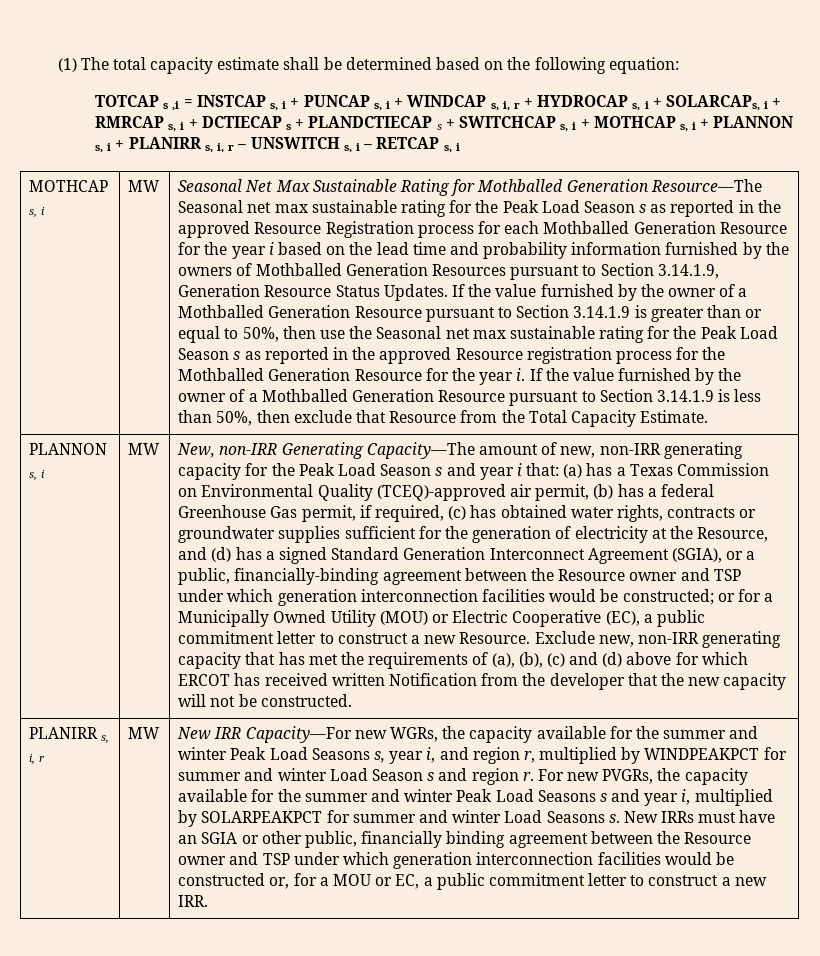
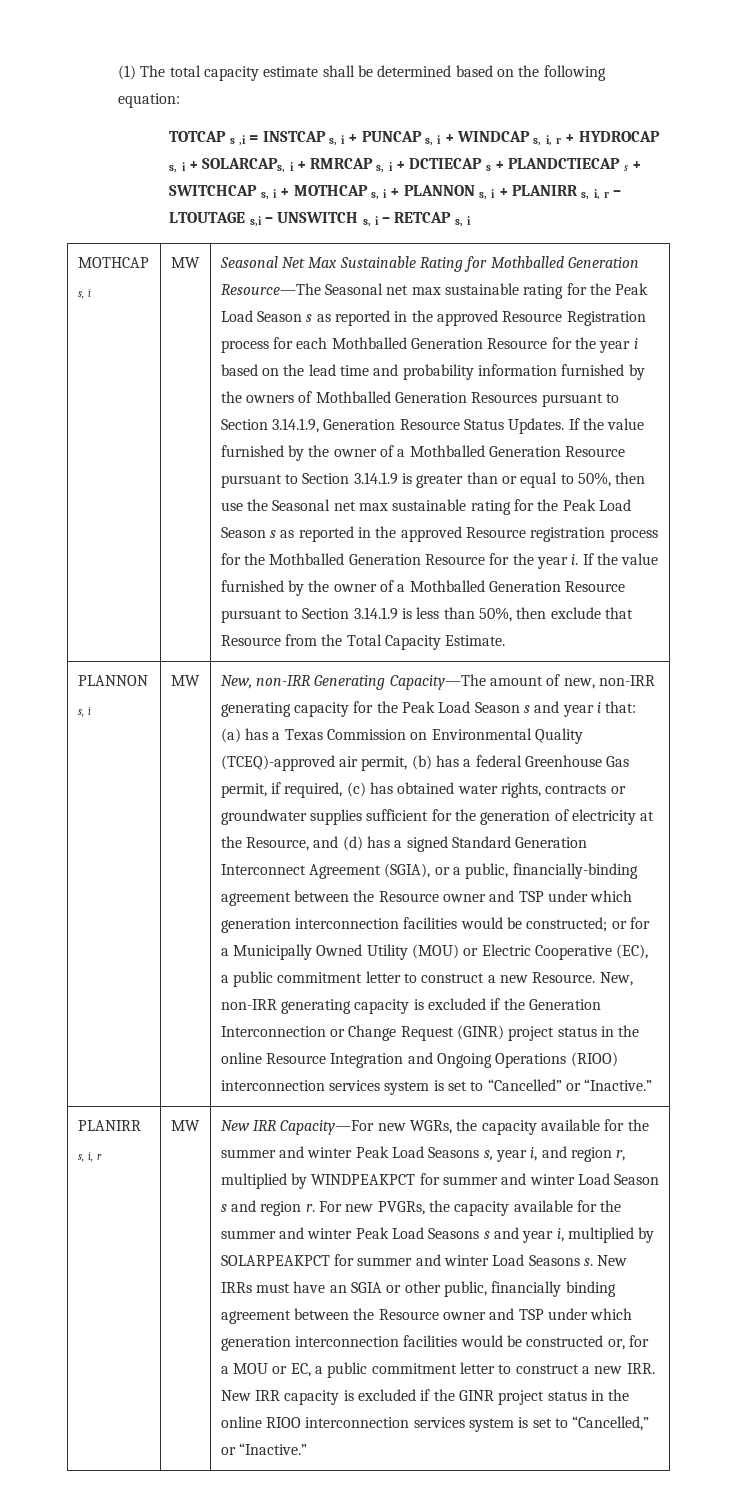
- TOTCAP s ,i = INSTCAP s, i + PUNCAP s, i + WINDCAP s, i, r + HYDROCAP s, i + SOLARCAPs, i + RMRCAP s, i + DCTIECAP s + PLANDCTIECAP s + SWITCHCAP s, i + MOTHCAP s, i + PLANNON s, i + PLANIRR s, i, r – UNSWITCH s, i – RETCAP s, i
+ TOTCAP s ,i = INSTCAP s, i + PUNCAP s, i + WINDCAP s, i, r + HYDROCAP s, i + SOLARCAPs, i + RMRCAP s, i + DCTIECAP s + PLANDCTIECAP s + SWITCHCAP s, i + MOTHCAP s, i + PLANNON s, i + PLANIRR s, i, r – LTOUTAGE s,i – UNSWITCH s, i – RETCAP s, i
- Exclude new, non-IRR generating capacity that has met the requirements of (a), (b), (c) and (d) above for which ERCOT has received written Notification from the developer that the new capacity will not be constructed.
+ New, non-IRR generating capacity is excluded if the Generation Interconnection or Change Request (GINR) project status in the online Resource Integration and Ongoing Operations (RIOO) interconnection services system is set to “Cancelled” or “Inactive.”
- New IRRs must have an SGIA or other public, financially binding agreement between the Resource owner and TSP under which generation interconnection facilities would be constructed or, for a MOU or EC, a public commitment letter to construct a new IRR.
+ New IRRs must have an SGIA or other public, financially binding agreement between the Resource owner and TSP under which generation interconnection facilities would be constructed or, for a MOU or EC, a public commitment letter to construct a new IRR. New IRR capacity is excluded if the GINR project status in the online RIOO interconnection services system is set to “Cancelled,” or “Inactive.”

